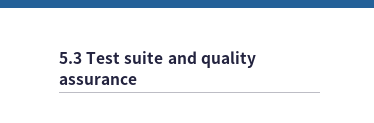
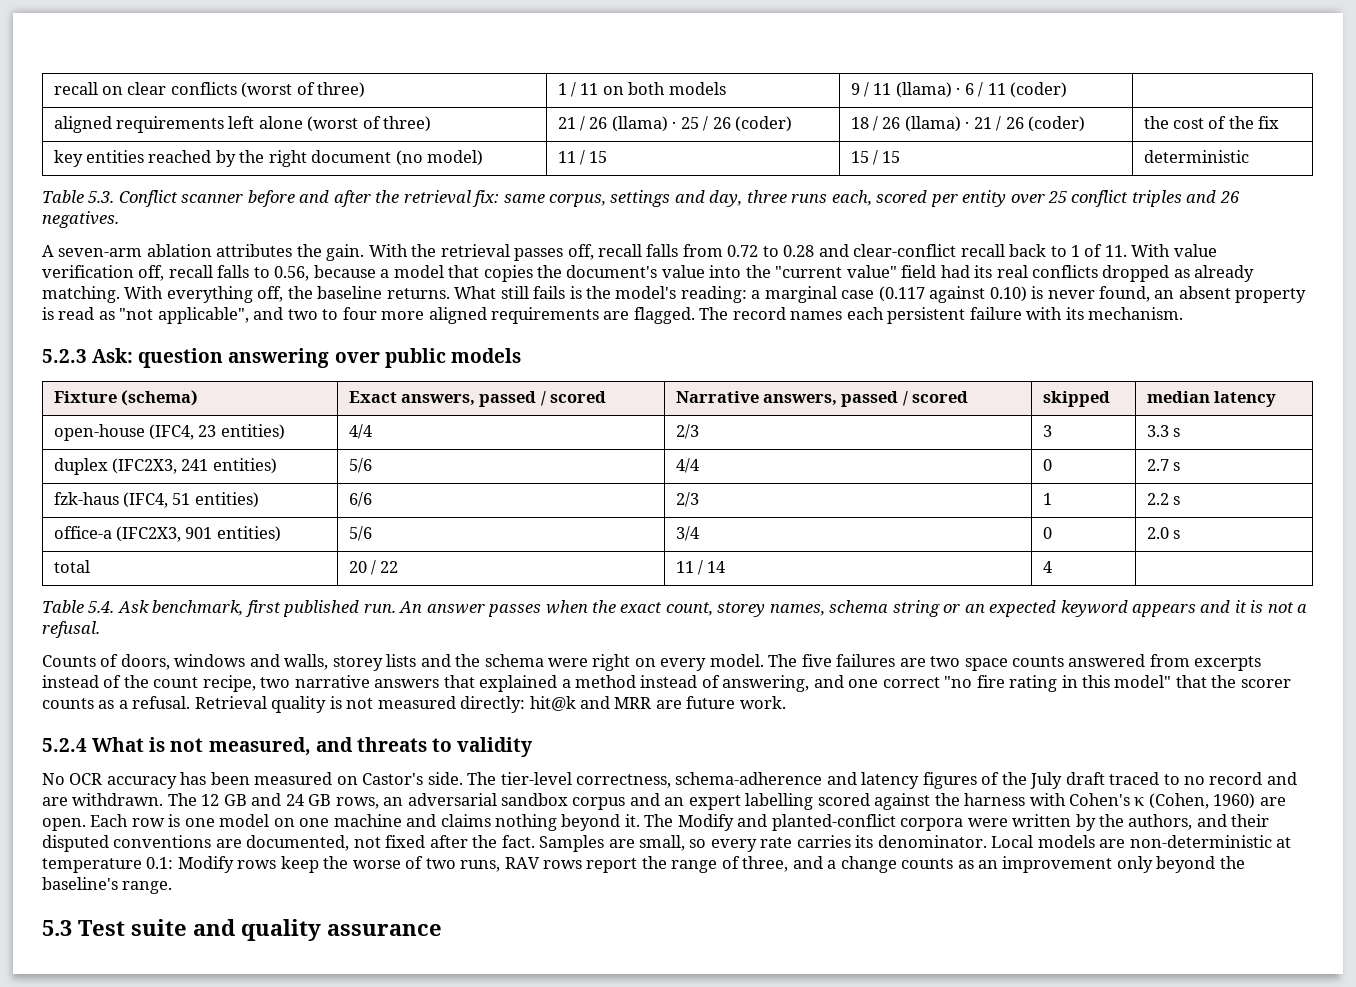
+ recall on clear conflicts (worst of three) | 1 / 11 on both models | 9 / 11 (llama) · 6 / 11 (coder) |
+ aligned requirements left alone (worst of three) | 21 / 26 (llama) · 25 / 26 (coder) | 18 / 26 (llama) · 21 / 26 (coder) | the cost of the fix
+ key entities reached by the right document (no model) | 11 / 15 | 15 / 15 | deterministic
+ Table 5.3. Conflict scanner before and after the retrieval fix: same corpus, settings and day, three runs each, scored per entity over 25 conflict triples and 26 negatives.
+ A seven-arm ablation attributes the gain. With the retrieval passes off, recall falls from 0.72 to 0.28 and clear-conflict recall back to 1 of 11. With value verification off, recall falls to 0.56, because a model that copies the document's value into the "current value" field had its real conflicts dropped as already matching. With everything off, the baseline returns. What still fails is the model's reading: a marginal case (0.117 against 0.10) is never found, an absent property is read as "not applicable", and two to four more aligned requirements are flagged. The record names each persistent failure with its mechanism.
+ 5.2.3 Ask: question answering over public models
+ Fixture (schema) | Exact answers, passed / scored | Narrative answers, passed / scored | skipped | median latency
+ open-house (IFC4, 23 entities) | 4/4 | 2/3 | 3 | 3.3 s
+ duplex (IFC2X3, 241 entities) | 5/6 | 4/4 | 0 | 2.7 s
+ fzk-haus (IFC4, 51 entities) | 6/6 | 2/3 | 1 | 2.2 s
+ office-a (IFC2X3, 901 entities) | 5/6 | 3/4 | 0 | 2.0 s
+ total | 20 / 22 | 11 / 14 | 4 |
+ Table 5.4. Ask benchmark, first published run. An answer passes when the exact count, storey names, schema string or an expected keyword appears and it is not a refusal.
+ Counts of doors, windows and walls, storey lists and the schema were right on every model. The five failures are two space counts answered from excerpts instead of the count recipe, two narrative answers that explained a method instead of answering, and one correct "no fire rating in this model" that the scorer counts as a refusal. Retrieval quality is not measured directly: hit@k and MRR are future work.
+ 5.2.4 What is not measured, and threats to validity
+ No OCR accuracy has been measured on Castor's side. The tier-level correctness, schema-adherence and latency figures of the July draft traced to no record and are withdrawn. The 12 GB and 24 GB rows, an adversarial sandbox corpus and an expert labelling scored against the harness with Cohen's κ (Cohen, 1960) are open. Each row is one model on one machine and claims nothing beyond it. The Modify and planted-conflict corpora were written by the authors, and their disputed conventions are documented, not fixed after the fact. Samples are small, so every rate carries its denominator. Local models are non-deterministic at temperature 0.1: Modify rows keep the worse of two runs, RAV rows report the range of three, and a change counts as an improvement only beyond the baseline's range.

